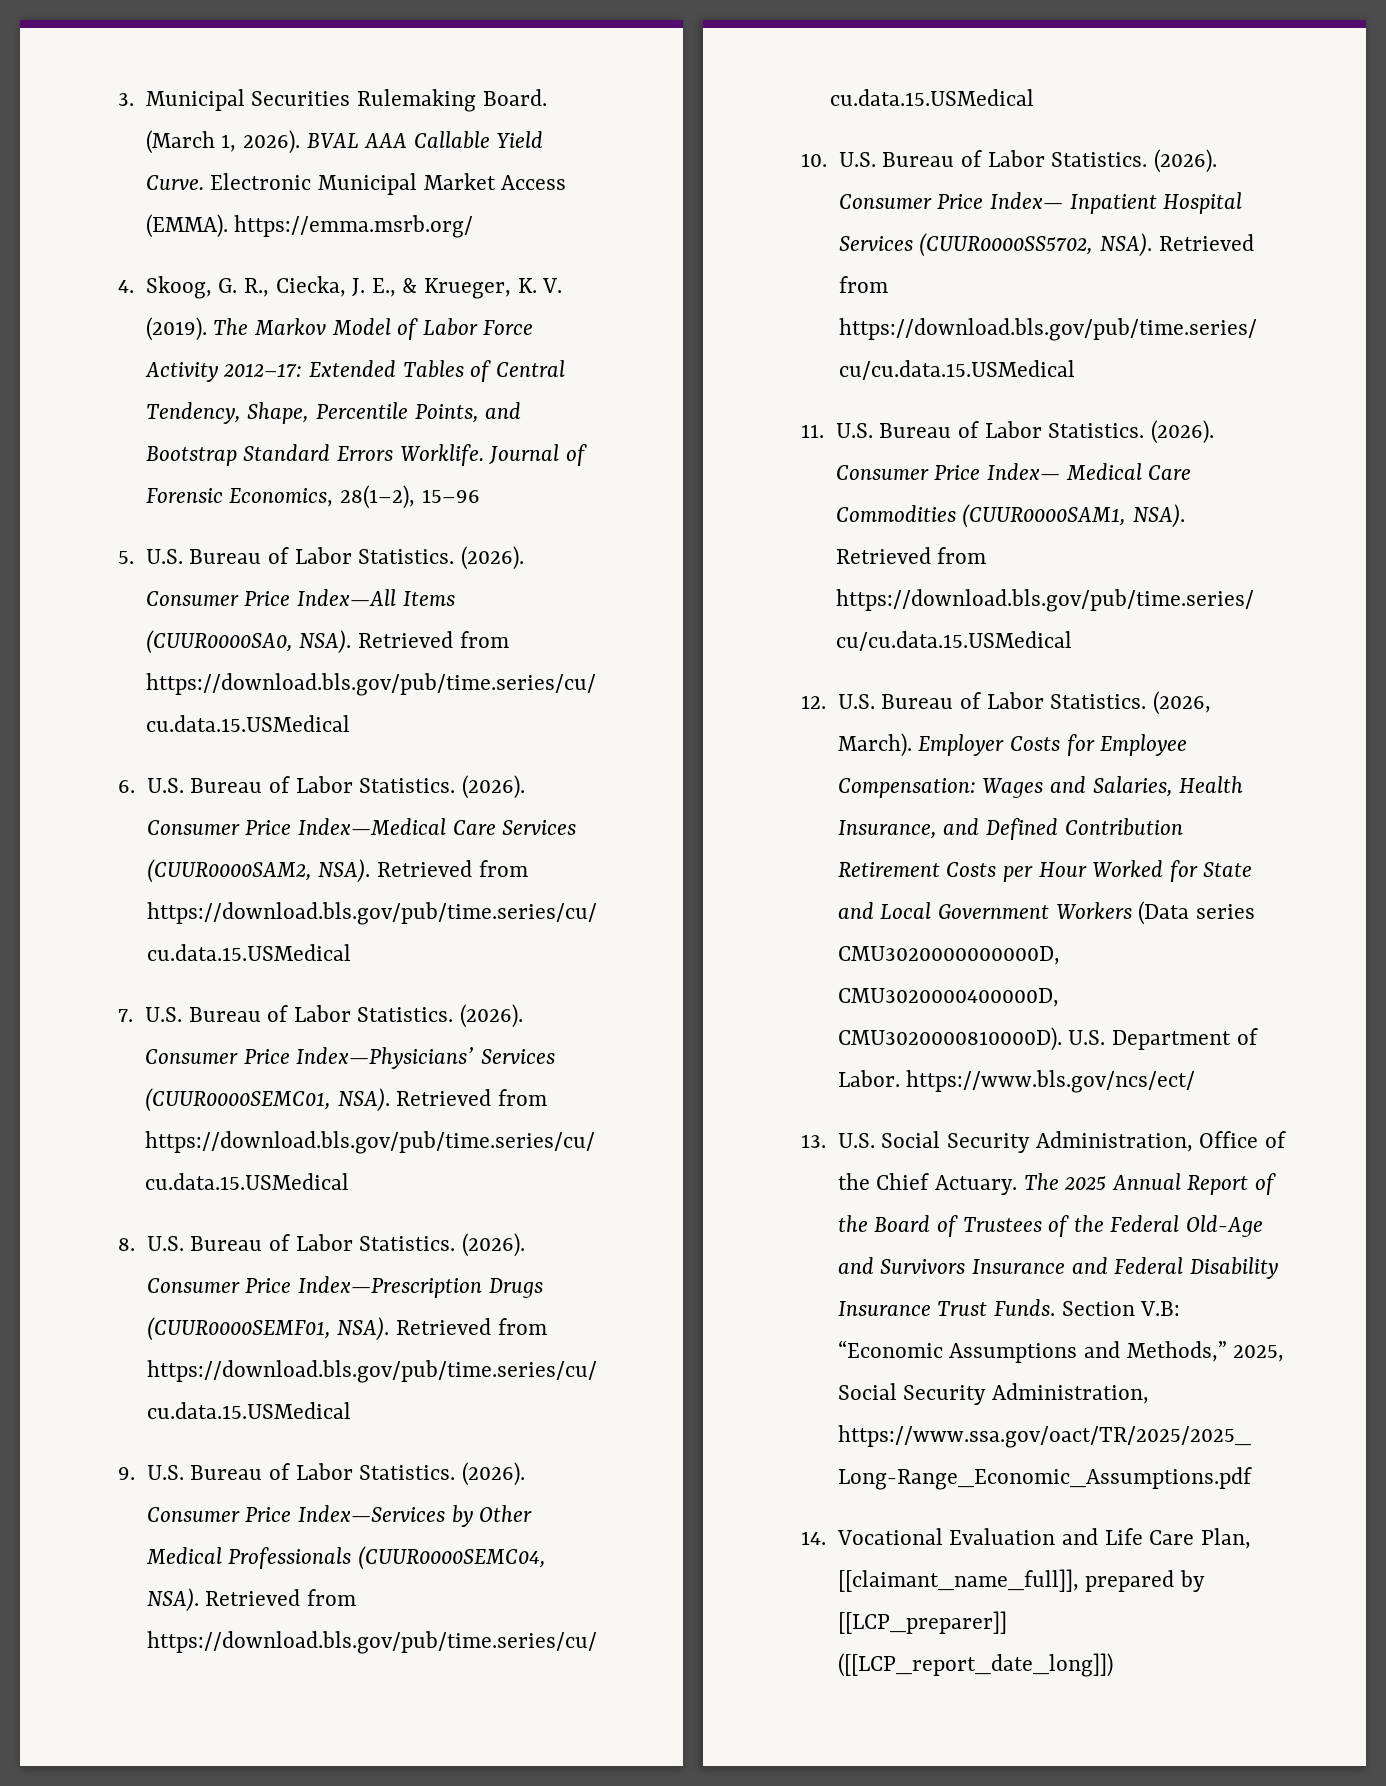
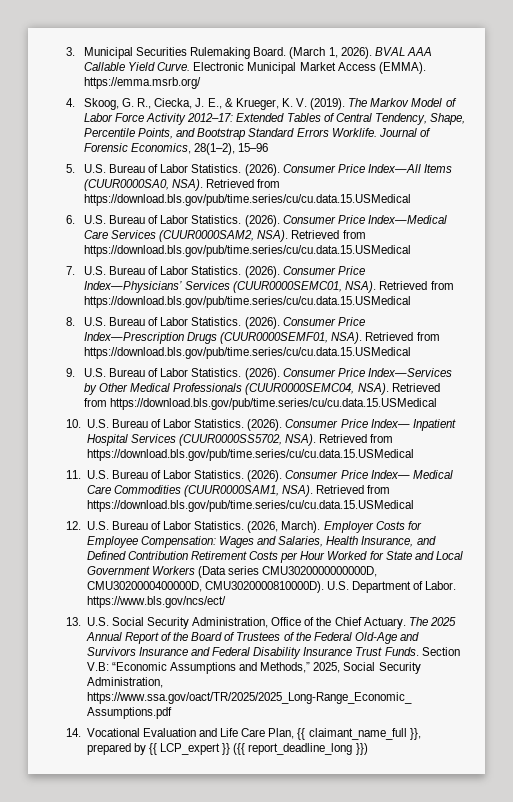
- 14. Vocational Evaluation and Life Care Plan, [[claimant_name_full]], prepared by [[LCP_preparer]] ([[LCP_report_date_long]])
+ 14. Vocational Evaluation and Life Care Plan, {{ claimant_name_full }}, prepared by {{ LCP_expert }} ({{ report_deadline_long }})

